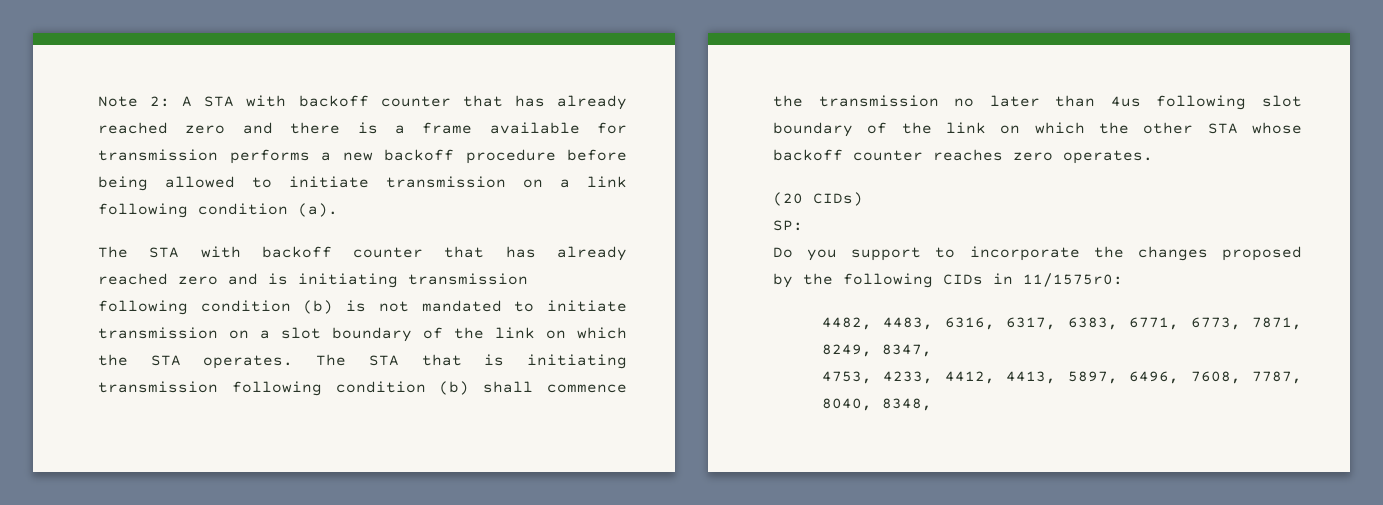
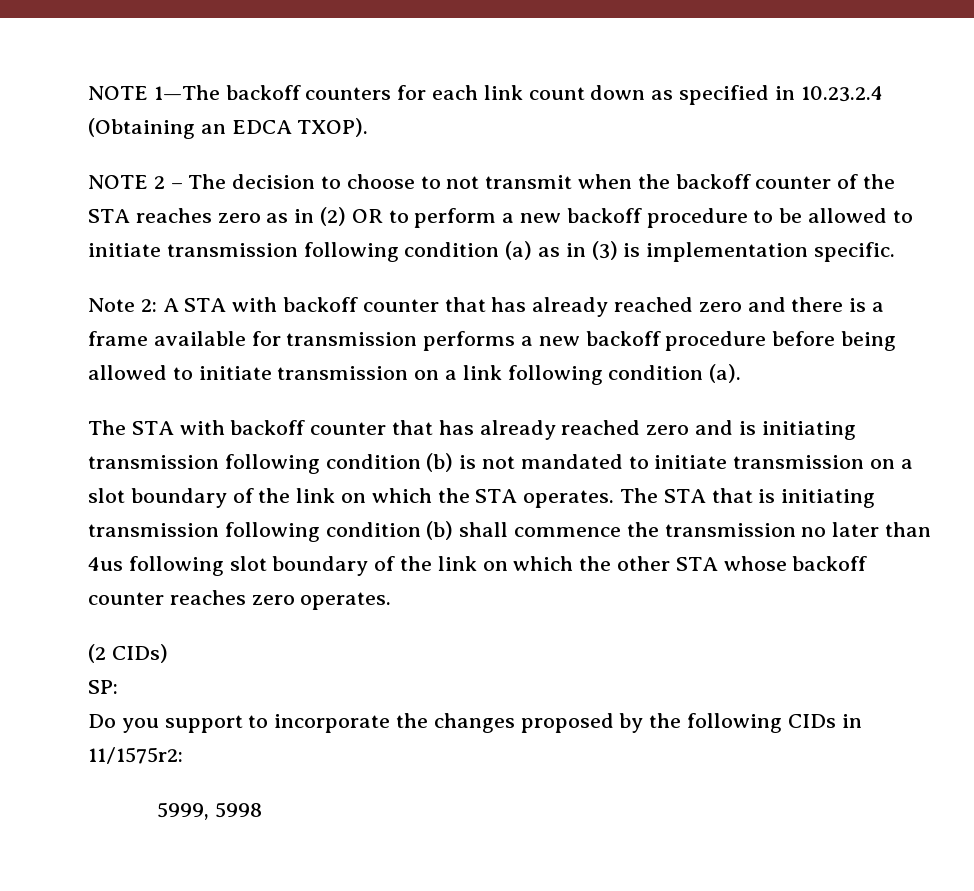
+ NOTE 1—The backoff counters for each link count down as specified in 10.23.2.4 (Obtaining an EDCA TXOP).
+ NOTE 2 – The decision to choose to not transmit when the backoff counter of the STA reaches zero as in (2) OR to perform a new backoff procedure to be allowed to initiate transmission following condition (a) as in (3) is implementation specific.
- (20 CIDs)
+ (2 CIDs)
- Do you support to incorporate the changes proposed by the following CIDs in 11/1575r0:
- 4482, 4483, 6316, 6317, 6383, 6771, 6773, 7871, 8249, 8347,
- 4753, 4233, 4412, 4413, 5897, 6496, 7608, 7787, 8040, 8348,
+ Do you support to incorporate the changes proposed by the following CIDs in 11/1575r2:
+ 5999, 5998

